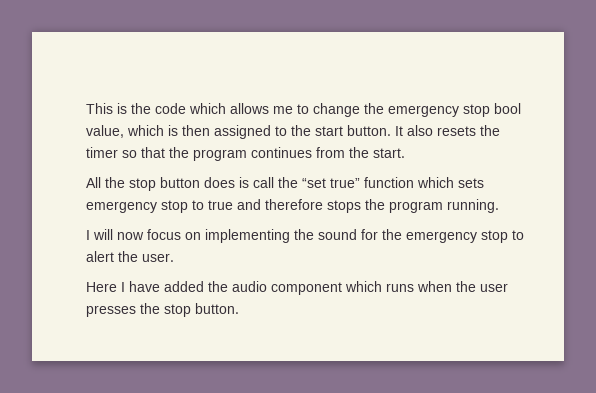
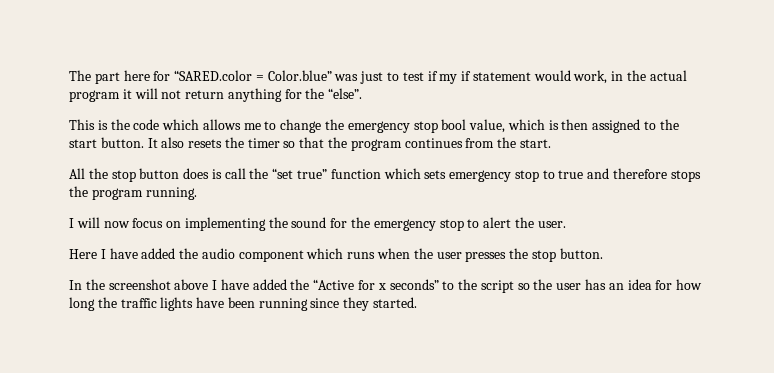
+ The part here for “SARED.color = Color.blue” was just to test if my if statement would work, in the actual program it will not return anything for the “else”.
+ In the screenshot above I have added the “Active for x seconds” to the script so the user has an idea for how long the traffic lights have been running since they started.

